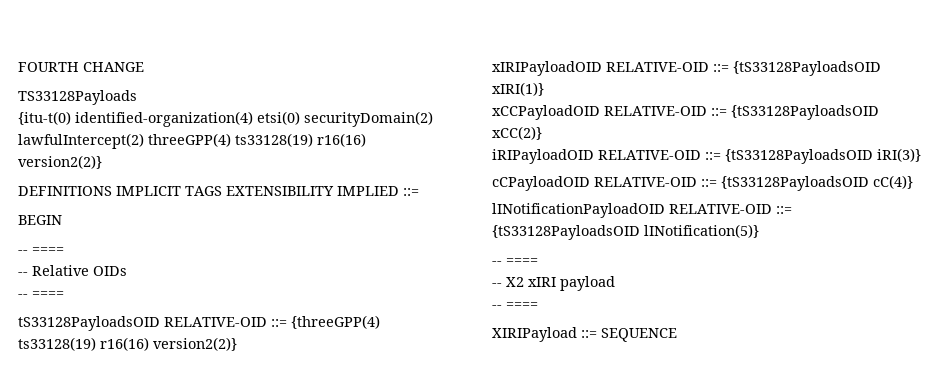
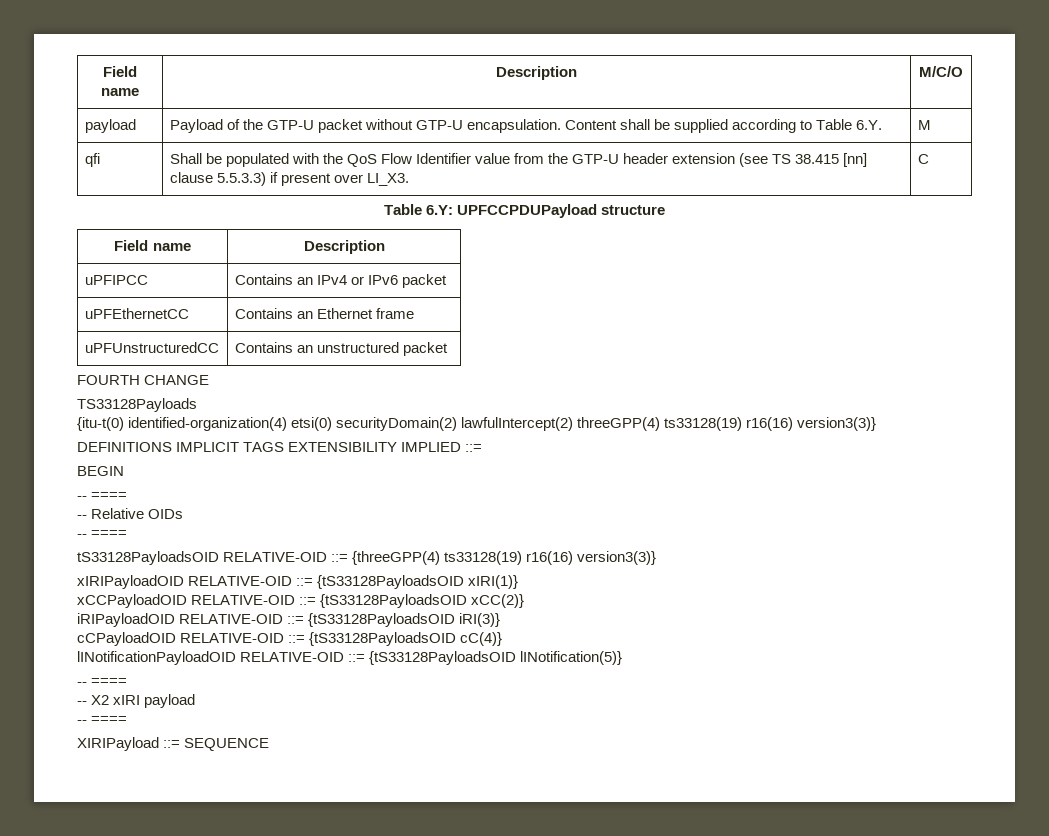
+ Field name | Description | M/C/O
+ payload | Payload of the GTP-U packet without GTP-U encapsulation. Content shall be supplied according to Table 6.Y. | M
+ qfi | Shall be populated with the QoS Flow Identifier value from the GTP-U header extension (see TS 38.415 [nn] clause 5.5.3.3) if present over LI_X3. | C
+ Table 6.Y: UPFCCPDUPayload structure
+ Field name | Description
+ uPFIPCC | Contains an IPv4 or IPv6 packet
+ uPFEthernetCC | Contains an Ethernet frame
+ uPFUnstructuredCC | Contains an unstructured packet
- {itu-t(0) identified-organization(4) etsi(0) securityDomain(2) lawfulIntercept(2) threeGPP(4) ts33128(19) r16(16) version2(2)}
+ {itu-t(0) identified-organization(4) etsi(0) securityDomain(2) lawfulIntercept(2) threeGPP(4) ts33128(19) r16(16) version3(3)}
- tS33128PayloadsOID RELATIVE-OID ::= {threeGPP(4) ts33128(19) r16(16) version2(2)}
+ tS33128PayloadsOID RELATIVE-OID ::= {threeGPP(4) ts33128(19) r16(16) version3(3)}

